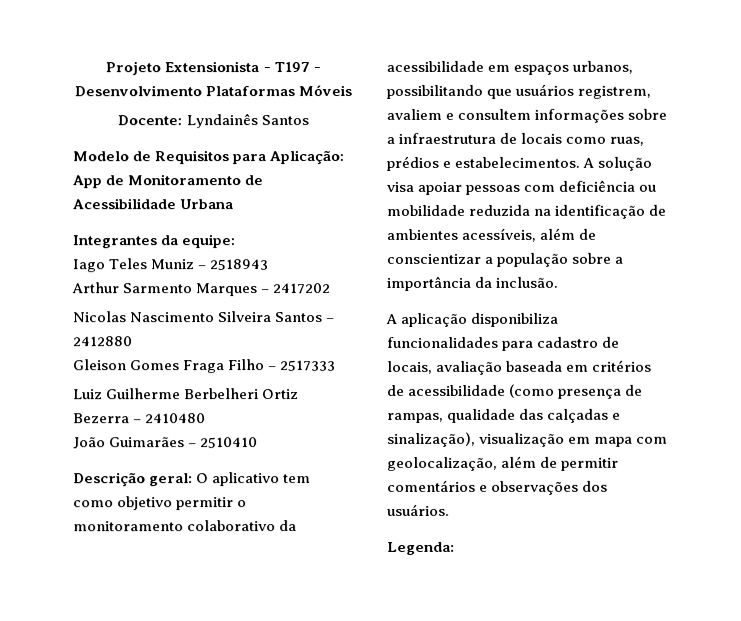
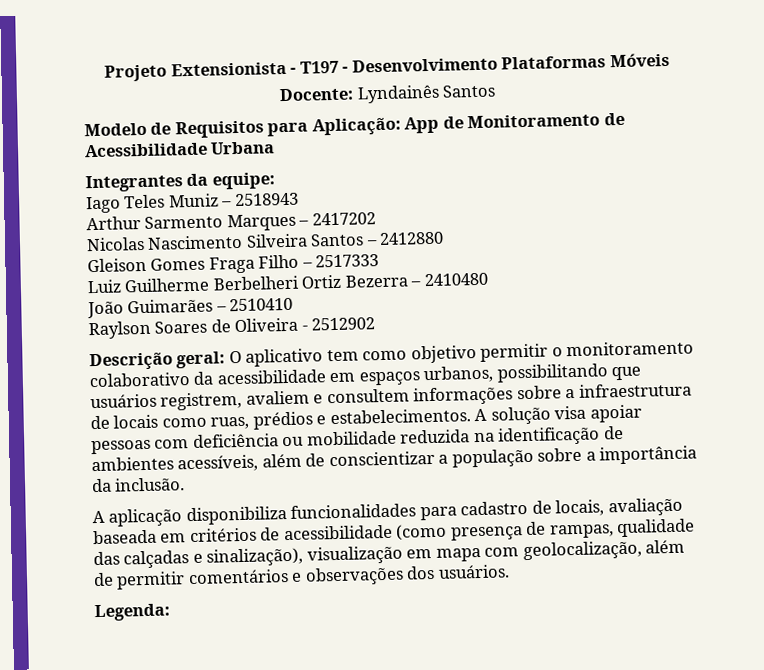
+ Raylson Soares de Oliveira - 2512902

